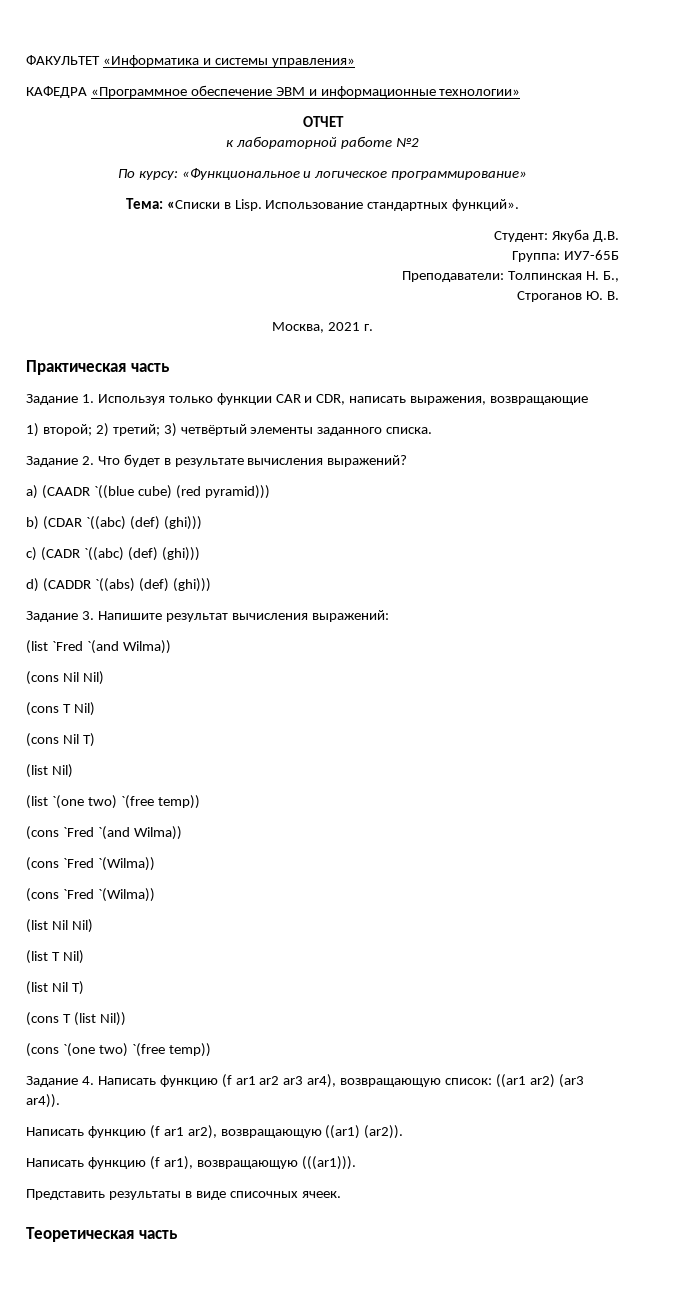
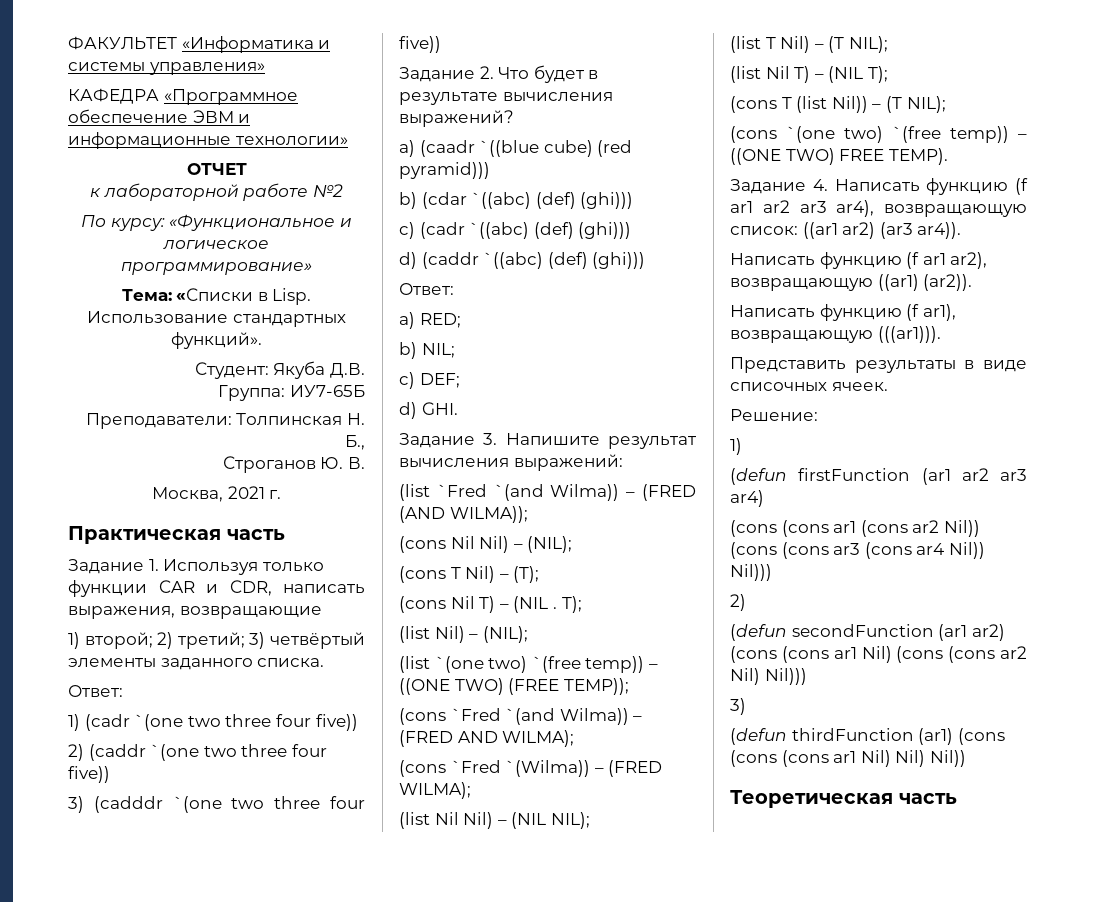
  1) второй; 2) третий; 3) четвёртый элементы заданного списка.
+ Ответ:
+ 1) (cadr `(one two three four five))
+ 2) (caddr `(one two three four five))
+ 3) (cadddr `(one two three four five))
- a) (CAADR `((blue cube) (red pyramid)))
+ a) (caadr `((blue cube) (red pyramid)))
- b) (CDAR `((abc) (def) (ghi)))
+ b) (cdar `((abc) (def) (ghi)))
- c) (CADR `((abc) (def) (ghi)))
+ c) (cadr `((abc) (def) (ghi)))
- d) (CADDR `((abs) (def) (ghi)))
+ d) (caddr `((abc) (def) (ghi)))
+ Ответ:
+ a) RED;
+ b) NIL;
+ c) DEF;
+ d) GHI.
- (list `Fred `(and Wilma))
+ (list `Fred `(and Wilma)) – (FRED (AND WILMA));
- (cons Nil Nil)
+ (cons Nil Nil) – (NIL);
- (cons T Nil)
+ (cons T Nil) – (T);
- (cons Nil T)
+ (cons Nil T) – (NIL . T);
- (list Nil)
+ (list Nil) – (NIL);
- (list `(one two) `(free temp))
+ (list `(one two) `(free temp)) – ((ONE TWO) (FREE TEMP));
- (cons `Fred `(and Wilma))
- (cons `Fred `(Wilma))
- (cons `Fred `(Wilma))
+ (cons `Fred `(and Wilma)) – (FRED AND WILMA);
+ (cons `Fred `(Wilma)) – (FRED WILMA);
- (list Nil Nil)
+ (list Nil Nil) – (NIL NIL);
- (list T Nil)
+ (list T Nil) – (T NIL);
- (list Nil T)
+ (list Nil T) – (NIL T);
- (cons T (list Nil))
+ (cons T (list Nil)) – (T NIL);
- (cons `(one two) `(free temp))
+ (cons `(one two) `(free temp)) – ((ONE TWO) FREE TEMP).
+ Решение:
+ 1)
+ (defun firstFunction (ar1 ar2 ar3 ar4)
+ (cons (cons ar1 (cons ar2 Nil)) (cons (cons ar3 (cons ar4 Nil)) Nil)))
+ 2)
+ (defun secondFunction (ar1 ar2) (cons (cons ar1 Nil) (cons (cons ar2 Nil) Nil)))
+ 3)
+ (defun thirdFunction (ar1) (cons (cons (cons ar1 Nil) Nil) Nil))

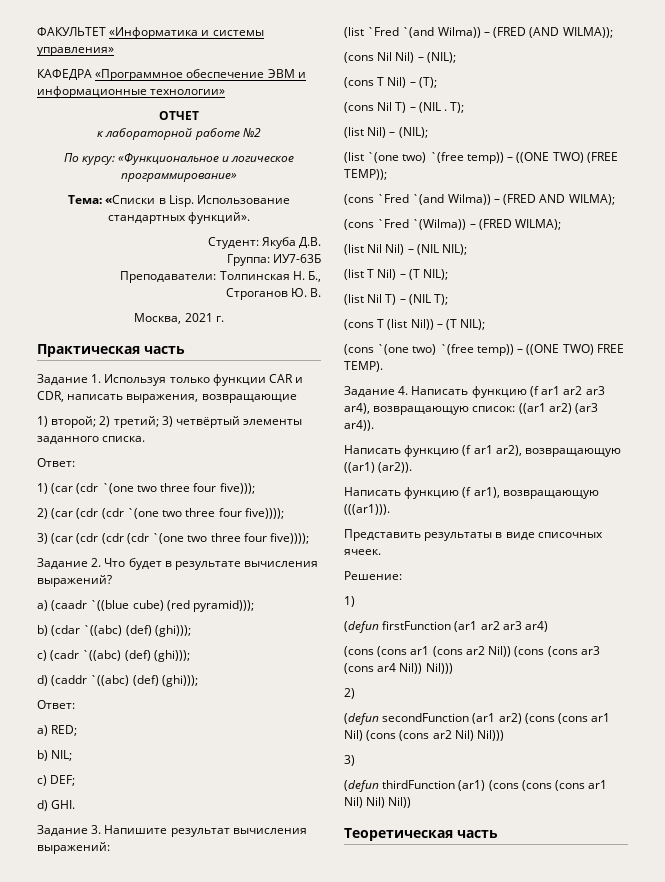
- Группа: ИУ7-65Б
+ Группа: ИУ7-63Б
- 1) (cadr `(one two three four five))
- 2) (caddr `(one two three four five))
- 3) (cadddr `(one two three four five))
+ 1) (car (cdr `(one two three four five)));
+ 2) (car (cdr (cdr `(one two three four five))));
+ 3) (car (cdr (cdr (cdr `(one two three four five))));
- a) (caadr `((blue cube) (red pyramid)))
+ a) (caadr `((blue cube) (red pyramid)));
- b) (cdar `((abc) (def) (ghi)))
+ b) (cdar `((abc) (def) (ghi)));
- c) (cadr `((abc) (def) (ghi)))
+ c) (cadr `((abc) (def) (ghi)));
- d) (caddr `((abc) (def) (ghi)))
+ d) (caddr `((abc) (def) (ghi)));

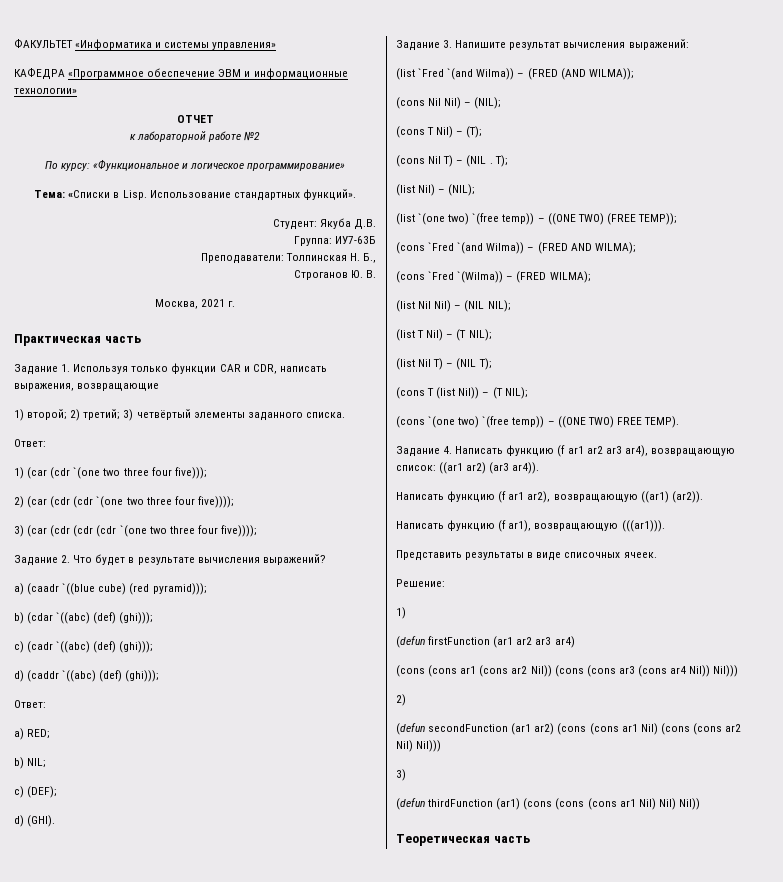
- c) DEF;
- d) GHI.
+ c) (DEF);
+ d) (GHI).

